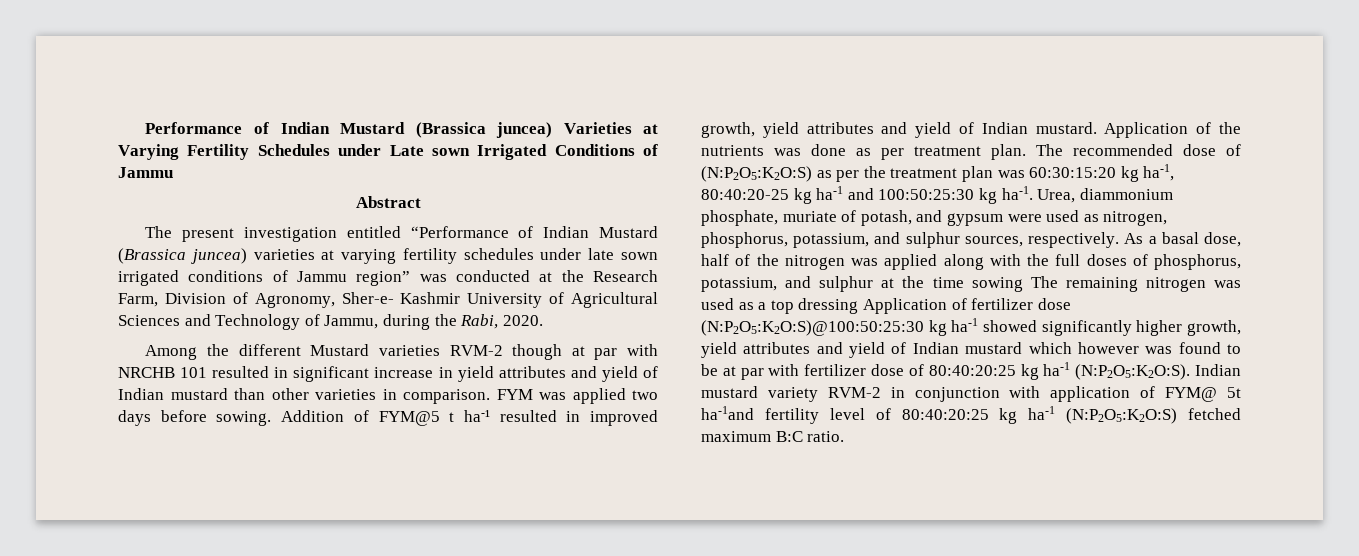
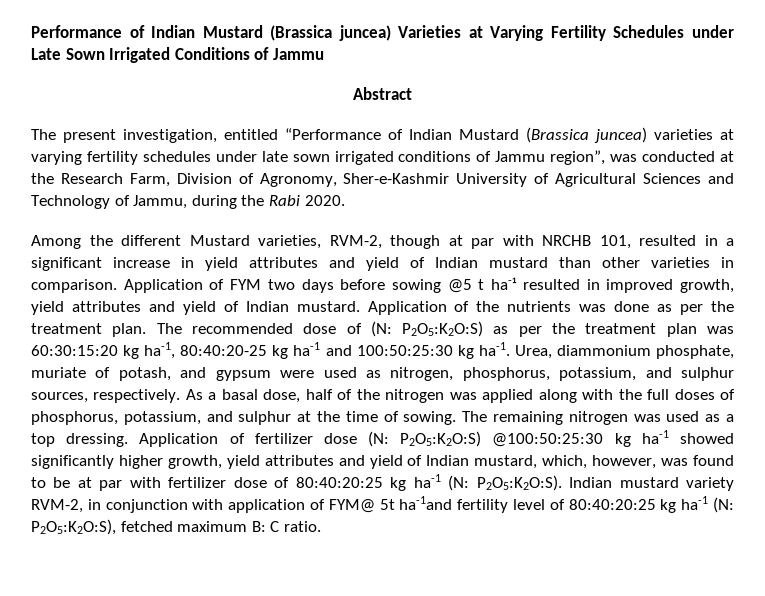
- Performance of Indian Mustard (Brassica juncea) Varieties at Varying Fertility Schedules under Late sown Irrigated Conditions of Jammu
+ Performance of Indian Mustard (Brassica juncea) Varieties at Varying Fertility Schedules under Late Sown Irrigated Conditions of Jammu
- The present investigation entitled “Performance of Indian Mustard (Brassica juncea) varieties at varying fertility schedules under late sown irrigated conditions of Jammu region” was conducted at the Research Farm, Division of Agronomy, Sher-e- Kashmir University of Agricultural Sciences and Technology of Jammu, during the Rabi, 2020.
+ The present investigation, entitled “Performance of Indian Mustard (Brassica juncea) varieties at varying fertility schedules under late sown irrigated conditions of Jammu region”, was conducted at the Research Farm, Division of Agronomy, Sher-e-Kashmir University of Agricultural Sciences and Technology of Jammu, during the Rabi 2020.
- Among the different Mustard varieties RVM-2 though at par with NRCHB 101 resulted in significant increase in yield attributes and yield of Indian mustard than other varieties in comparison.
+ Among the different Mustard varieties, RVM-2, though at par with NRCHB 101, resulted in a significant increase in yield attributes and yield of Indian mustard than other varieties in comparison.
- FYM was applied two days before sowing. Addition of FYM@5 t ha-¹ resulted in improved growth, yield attributes and yield of Indian mustard.
+ Application of FYM two days before sowing @5 t ha-¹ resulted in improved growth, yield attributes and yield of Indian mustard.
- Application of the nutrients was done as per treatment plan.
+ Application of the nutrients was done as per the treatment plan.
- The recommended dose of (N:P2O5:K2O:S) as per the treatment plan was 60:30:15:20 kg ha-1, 80:40:20-25 kg ha-1 and 100:50:25:30 kg ha-1.
+ The recommended dose of (N: P2O5:K2O:S) as per the treatment plan was 60:30:15:20 kg ha-1, 80:40:20-25 kg ha-1 and 100:50:25:30 kg ha-1.
- As a basal dose, half of the nitrogen was applied along with the full doses of phosphorus, potassium, and sulphur at the time sowing The remaining nitrogen was used as a top dressing Application of fertilizer dose (N:P2O5:K2O:S)@100:50:25:30 kg ha-1 showed significantly higher growth, yield attributes and yield of Indian mustard which however was found to be at par with fertilizer dose of 80:40:20:25 kg ha-1 (N:P2O5:K2O:S).
+ As a basal dose, half of the nitrogen was applied along with the full doses of phosphorus, potassium, and sulphur at the time of sowing. The remaining nitrogen was used as a top dressing. Application of fertilizer dose (N: P2O5:K2O:S) @100:50:25:30 kg ha-1 showed significantly higher growth, yield attributes and yield of Indian mustard, which, however, was found to be at par with fertilizer dose of 80:40:20:25 kg ha-1 (N: P2O5:K2O:S).
- Indian mustard variety RVM-2 in conjunction with application of FYM@ 5t ha-1and fertility level of 80:40:20:25 kg ha-1 (N:P2O5:K2O:S) fetched maximum B:C ratio.
+ Indian mustard variety RVM-2, in conjunction with application of FYM@ 5t ha-1and fertility level of 80:40:20:25 kg ha-1 (N: P2O5:K2O:S), fetched maximum B: C ratio.

